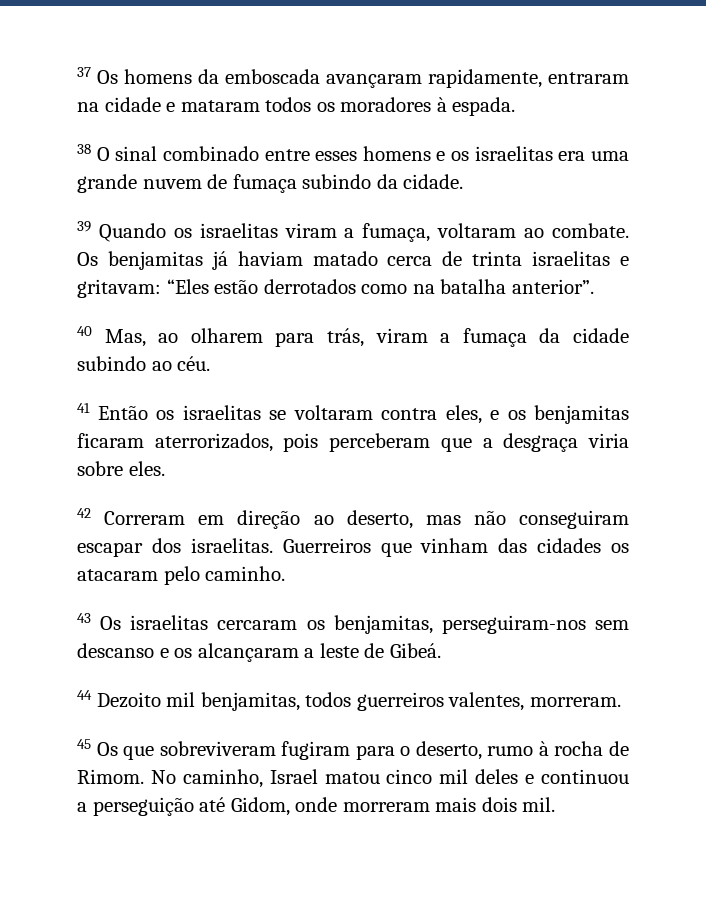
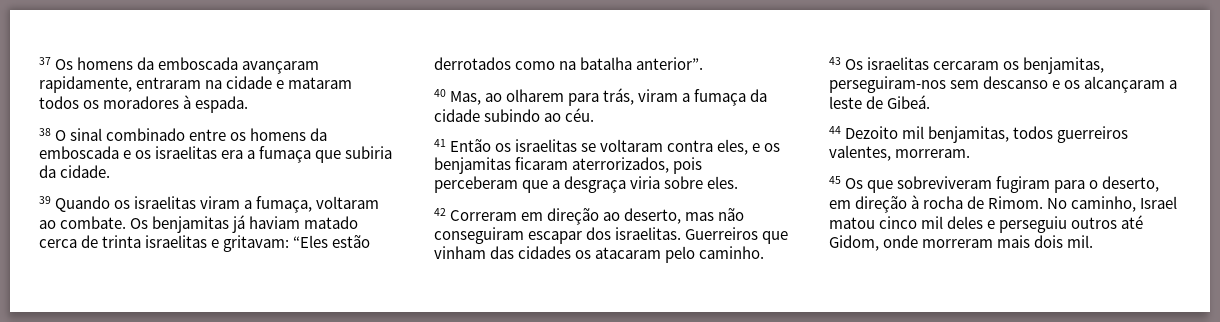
- 38 O sinal combinado entre esses homens e os israelitas era uma grande nuvem de fumaça subindo da cidade.
+ 38 O sinal combinado entre os homens da emboscada e os israelitas era a fumaça que subiria da cidade.
- 45 Os que sobreviveram fugiram para o deserto, rumo à rocha de Rimom.
+ 45 Os que sobreviveram fugiram para o deserto, em direção à rocha de Rimom.
- No caminho, Israel matou cinco mil deles e continuou a perseguição até Gidom, onde morreram mais dois mil.
+ No caminho, Israel matou cinco mil deles e perseguiu outros até Gidom, onde morreram mais dois mil.

